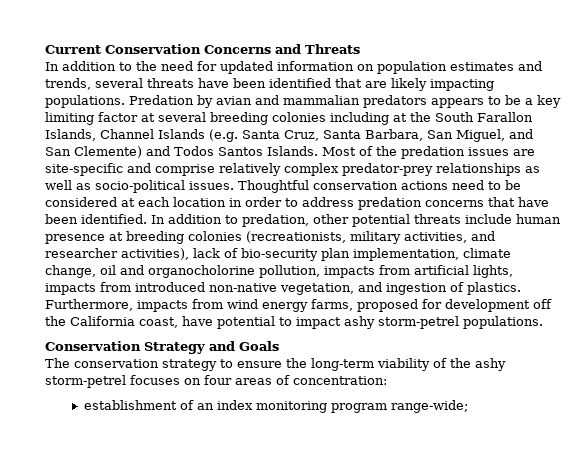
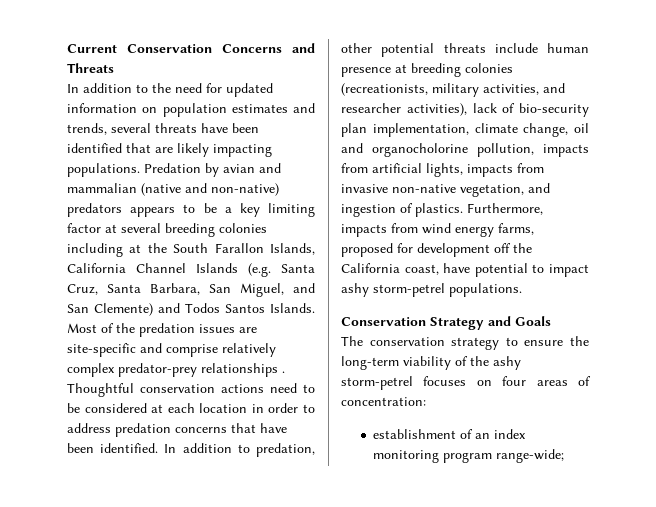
- Predation by avian and mammalian predators appears to be a key limiting factor at several breeding colonies including at the South Farallon Islands, Channel Islands (e.g. Santa Cruz, Santa Barbara, San Miguel, and San Clemente) and Todos Santos Islands.
+ Predation by avian and mammalian (native and non-native) predators appears to be a key limiting factor at several breeding colonies including at the South Farallon Islands, California Channel Islands (e.g. Santa Cruz, Santa Barbara, San Miguel, and San Clemente) and Todos Santos Islands.
- Most of the predation issues are site-specific and comprise relatively complex predator-prey relationships as well as socio-political issues.
+ Most of the predation issues are site-specific and comprise relatively complex predator-prey relationships .
- In addition to predation, other potential threats include human presence at breeding colonies (recreationists, military activities, and researcher activities), lack of bio-security plan implementation, climate change, oil and organocholorine pollution, impacts from artificial lights, impacts from introduced non-native vegetation, and ingestion of plastics.
+ In addition to predation, other potential threats include human presence at breeding colonies (recreationists, military activities, and researcher activities), lack of bio-security plan implementation, climate change, oil and organocholorine pollution, impacts from artificial lights, impacts from invasive non-native vegetation, and ingestion of plastics.

